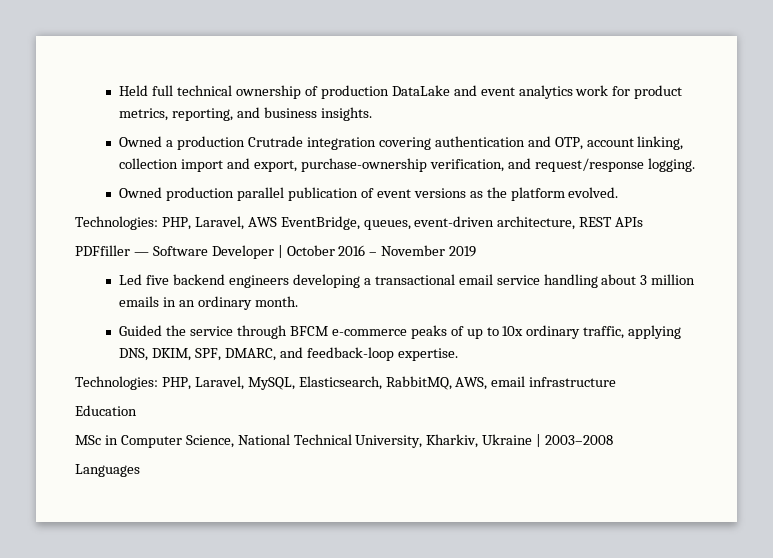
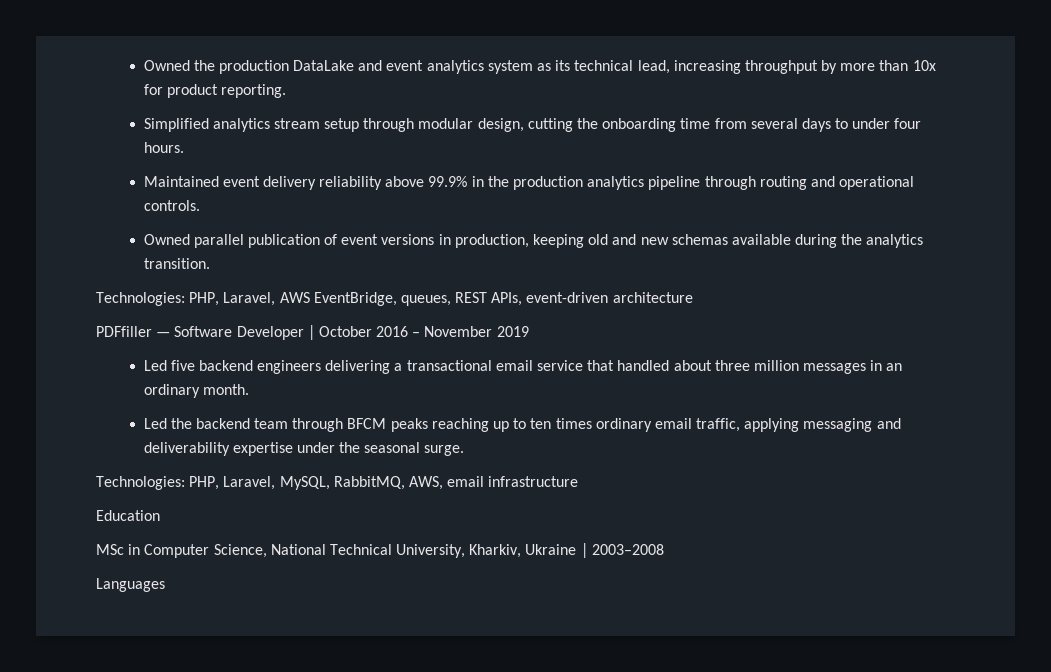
- Held full technical ownership of production DataLake and event analytics work for product metrics, reporting, and business insights.
- Owned a production Crutrade integration covering authentication and OTP, account linking, collection import and export, purchase-ownership verification, and request/response logging.
- Owned production parallel publication of event versions as the platform evolved.
+ Owned the production DataLake and event analytics system as its technical lead, increasing throughput by more than 10x for product reporting.
+ Simplified analytics stream setup through modular design, cutting the onboarding time from several days to under four hours.
+ Maintained event delivery reliability above 99.9% in the production analytics pipeline through routing and operational controls.
+ Owned parallel publication of event versions in production, keeping old and new schemas available during the analytics transition.
- Technologies: PHP, Laravel, AWS EventBridge, queues, event-driven architecture, REST APIs
+ Technologies: PHP, Laravel, AWS EventBridge, queues, REST APIs, event-driven architecture
- Led five backend engineers developing a transactional email service handling about 3 million emails in an ordinary month.
- Guided the service through BFCM e-commerce peaks of up to 10x ordinary traffic, applying DNS, DKIM, SPF, DMARC, and feedback-loop expertise.
+ Led five backend engineers delivering a transactional email service that handled about three million messages in an ordinary month.
+ Led the backend team through BFCM peaks reaching up to ten times ordinary email traffic, applying messaging and deliverability expertise under the seasonal surge.
- Technologies: PHP, Laravel, MySQL, Elasticsearch, RabbitMQ, AWS, email infrastructure
+ Technologies: PHP, Laravel, MySQL, RabbitMQ, AWS, email infrastructure

